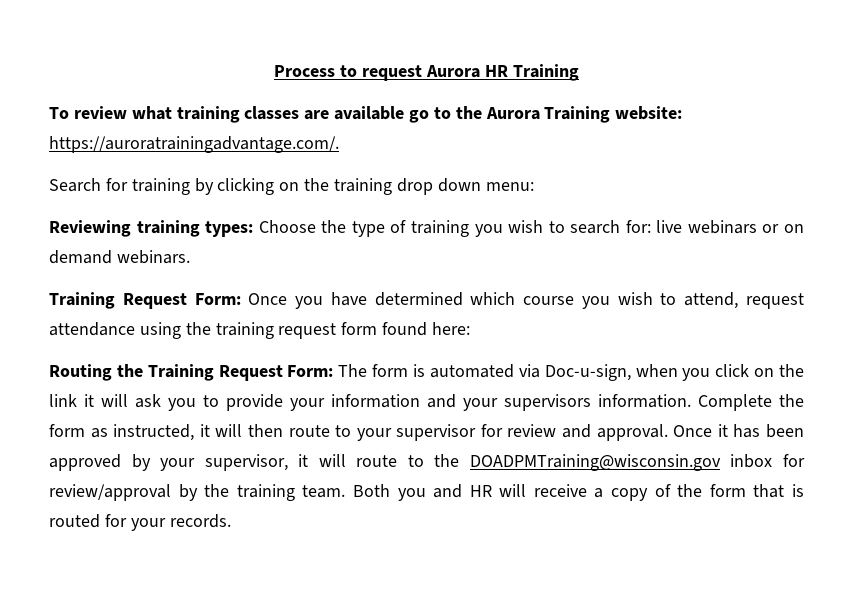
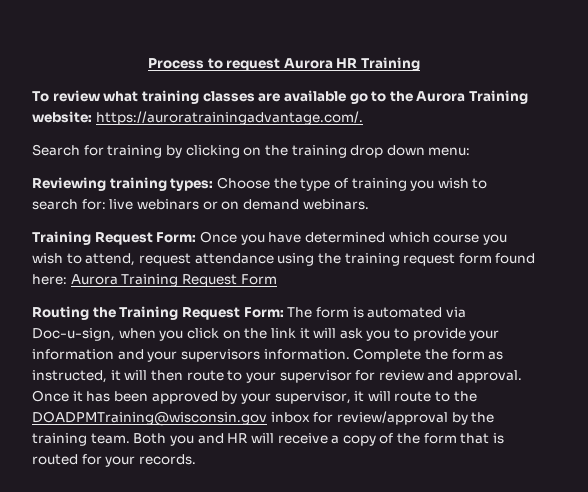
- Training Request Form: Once you have determined which course you wish to attend, request attendance using the training request form found here:
+ Training Request Form: Once you have determined which course you wish to attend, request attendance using the training request form found here: Aurora Training Request Form

